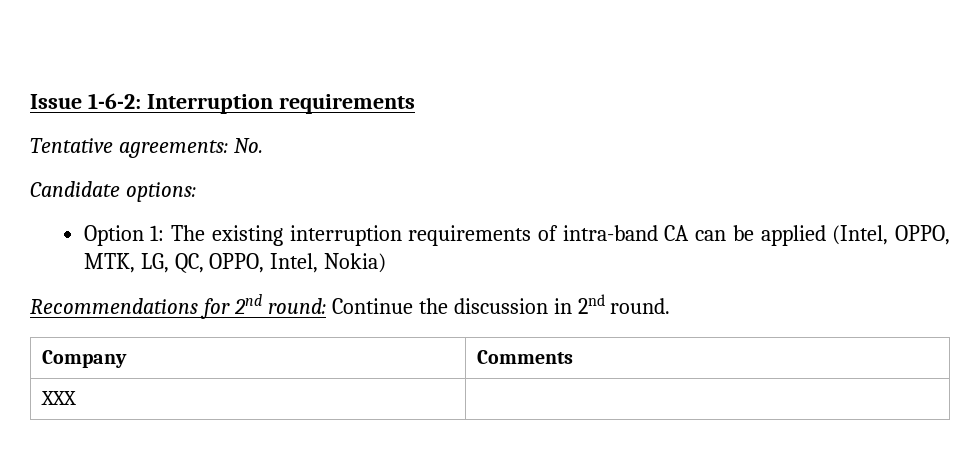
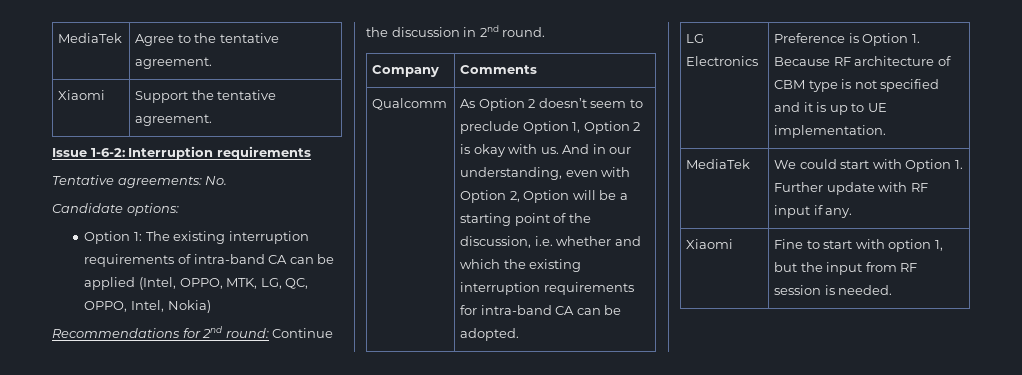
+ MediaTek | Agree to the tentative agreement.
+ Xiaomi | Support the tentative agreement.
- XXX
+ Qualcomm | As Option 2 doesn’t seem to preclude Option 1, Option 2 is okay with us. And in our understanding, even with Option 2, Option will be a starting point of the discussion, i.e. whether and which the existing interruption requirements for intra-band CA can be adopted.
+ LG Electronics | Preference is Option 1. Because RF architecture of CBM type is not specified and it is up to UE implementation.
+ MediaTek | We could start with Option 1. Further update with RF input if any.
+ Xiaomi | Fine to start with option 1, but the input from RF session is needed.

